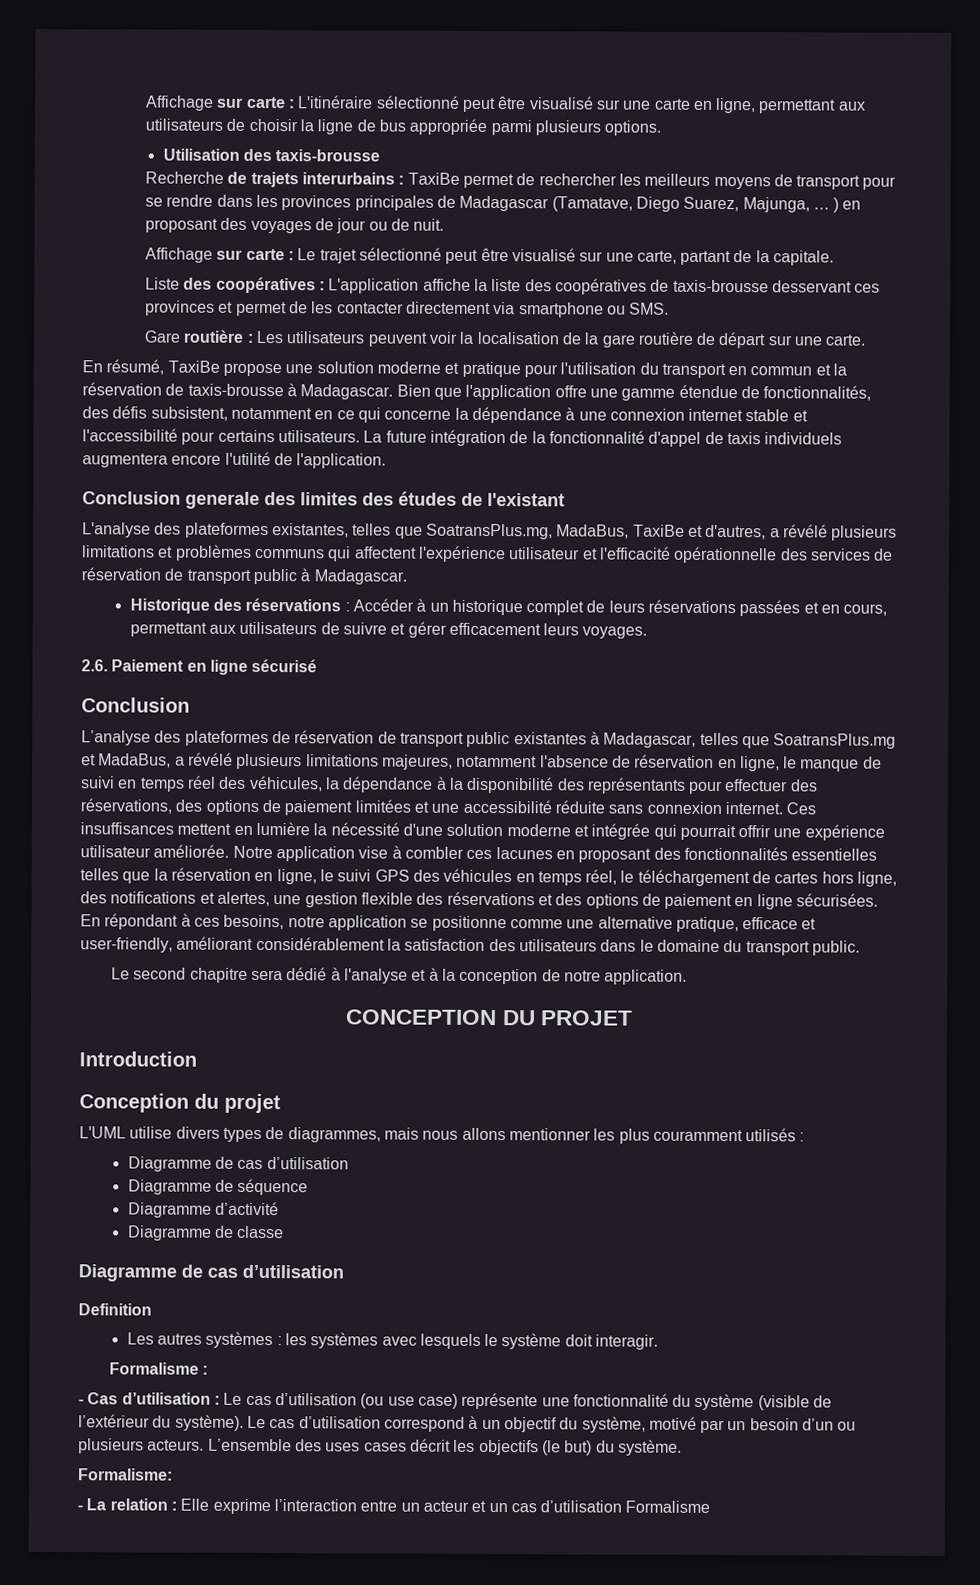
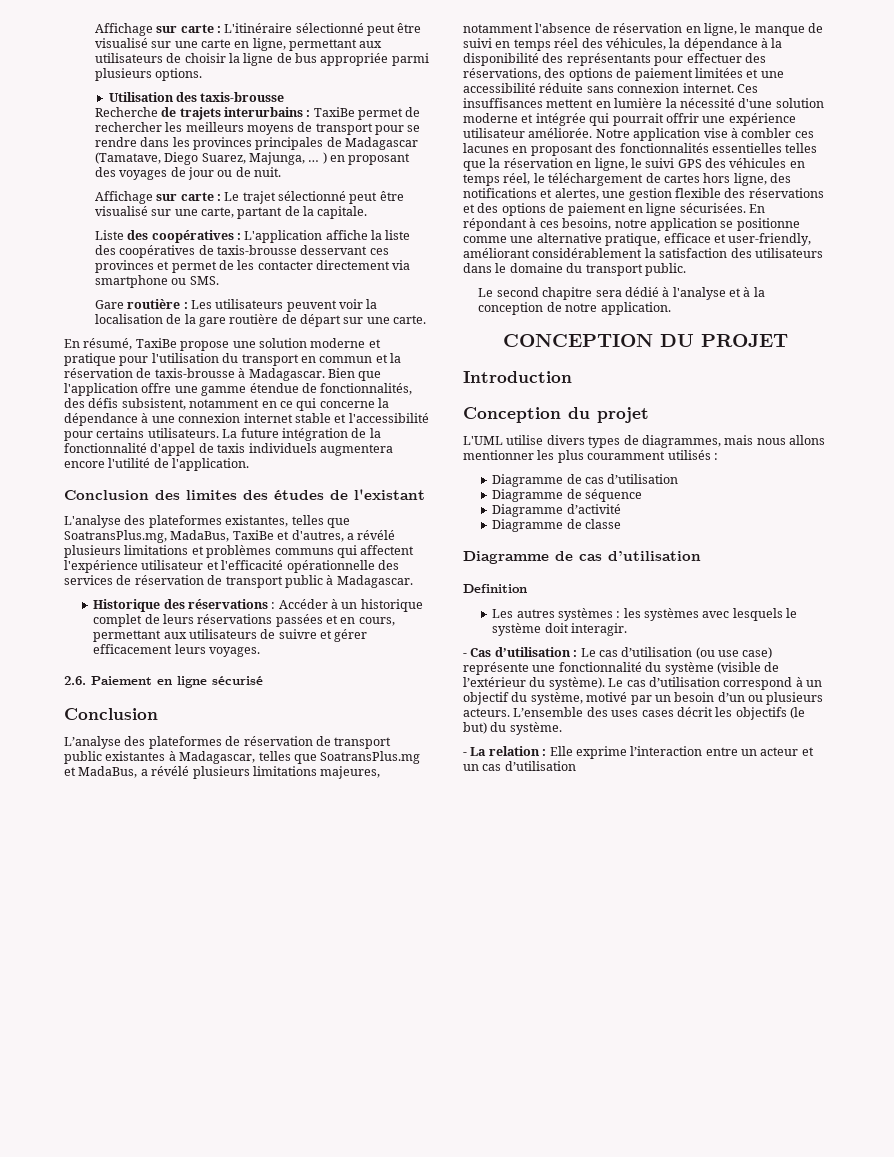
- Conclusion generale des limites des études de l'existant
+ Conclusion des limites des études de l'existant
- Formalisme :
- Formalisme:
- - La relation : Elle exprime l’interaction entre un acteur et un cas d’utilisation Formalisme
+ - La relation : Elle exprime l’interaction entre un acteur et un cas d’utilisation

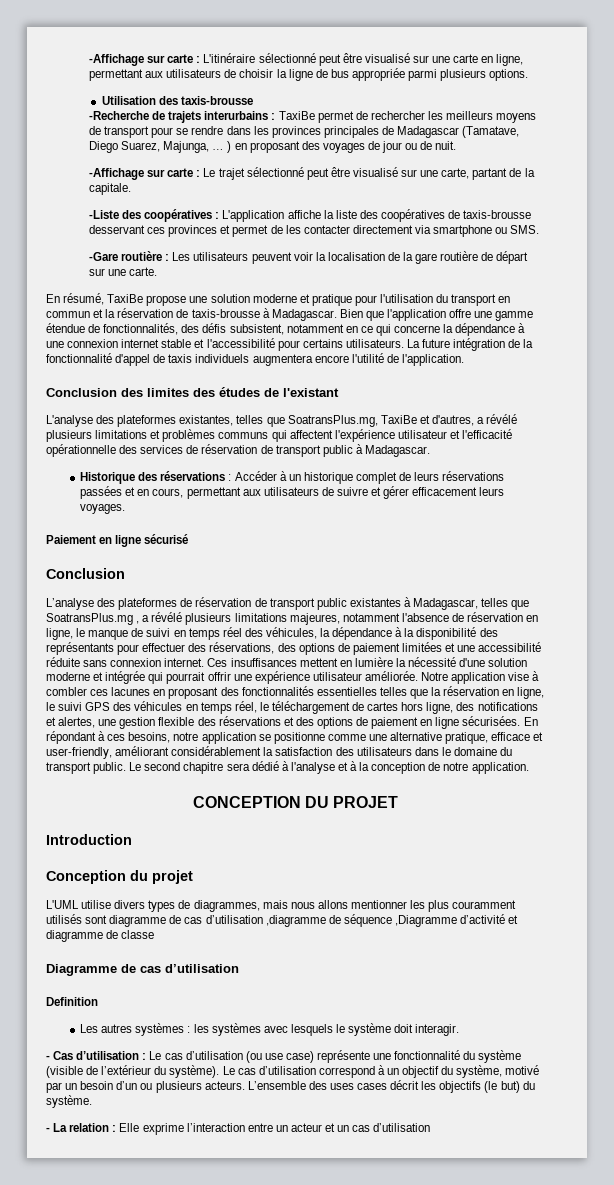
- Affichage sur carte : L'itinéraire sélectionné peut être visualisé sur une carte en ligne, permettant aux utilisateurs de choisir la ligne de bus appropriée parmi plusieurs options.
+ -Affichage sur carte : L'itinéraire sélectionné peut être visualisé sur une carte en ligne, permettant aux utilisateurs de choisir la ligne de bus appropriée parmi plusieurs options.
- Recherche de trajets interurbains : TaxiBe permet de rechercher les meilleurs moyens de transport pour se rendre dans les provinces principales de Madagascar (Tamatave, Diego Suarez, Majunga, … ) en proposant des voyages de jour ou de nuit.
+ -Recherche de trajets interurbains : TaxiBe permet de rechercher les meilleurs moyens de transport pour se rendre dans les provinces principales de Madagascar (Tamatave, Diego Suarez, Majunga, … ) en proposant des voyages de jour ou de nuit.
- Affichage sur carte : Le trajet sélectionné peut être visualisé sur une carte, partant de la capitale.
+ -Affichage sur carte : Le trajet sélectionné peut être visualisé sur une carte, partant de la capitale.
- Liste des coopératives : L'application affiche la liste des coopératives de taxis-brousse desservant ces provinces et permet de les contacter directement via smartphone ou SMS.
+ -Liste des coopératives : L'application affiche la liste des coopératives de taxis-brousse desservant ces provinces et permet de les contacter directement via smartphone ou SMS.
- Gare routière : Les utilisateurs peuvent voir la localisation de la gare routière de départ sur une carte.
+ -Gare routière : Les utilisateurs peuvent voir la localisation de la gare routière de départ sur une carte.
- L'analyse des plateformes existantes, telles que SoatransPlus.mg, MadaBus, TaxiBe et d'autres, a révélé plusieurs limitations et problèmes communs qui affectent l'expérience utilisateur et l'efficacité opérationnelle des services de réservation de transport public à Madagascar.
+ L'analyse des plateformes existantes, telles que SoatransPlus.mg, TaxiBe et d'autres, a révélé plusieurs limitations et problèmes communs qui affectent l'expérience utilisateur et l'efficacité opérationnelle des services de réservation de transport public à Madagascar.
- 2.6. Paiement en ligne sécurisé
+ Paiement en ligne sécurisé
- L’analyse des plateformes de réservation de transport public existantes à Madagascar, telles que SoatransPlus.mg et MadaBus, a révélé plusieurs limitations majeures, notamment l'absence de réservation en ligne, le manque de suivi en temps réel des véhicules, la dépendance à la disponibilité des représentants pour effectuer des réservations, des options de paiement limitées et une accessibilité réduite sans connexion internet.
+ L’analyse des plateformes de réservation de transport public existantes à Madagascar, telles que SoatransPlus.mg , a révélé plusieurs limitations majeures, notamment l'absence de réservation en ligne, le manque de suivi en temps réel des véhicules, la dépendance à la disponibilité des représentants pour effectuer des réservations, des options de paiement limitées et une accessibilité réduite sans connexion internet.
- En répondant à ces besoins, notre application se positionne comme une alternative pratique, efficace et user-friendly, améliorant considérablement la satisfaction des utilisateurs dans le domaine du transport public.
- Le second chapitre sera dédié à l'analyse et à la conception de notre application.
+ En répondant à ces besoins, notre application se positionne comme une alternative pratique, efficace et user-friendly, améliorant considérablement la satisfaction des utilisateurs dans le domaine du transport public. Le second chapitre sera dédié à l'analyse et à la conception de notre application.
- L'UML utilise divers types de diagrammes, mais nous allons mentionner les plus couramment utilisés :
- Diagramme de cas d’utilisation
- Diagramme de séquence
- Diagramme d’activité
- Diagramme de classe
+ L'UML utilise divers types de diagrammes, mais nous allons mentionner les plus couramment utilisés sont diagramme de cas d’utilisation ,diagramme de séquence ,Diagramme d’activité et diagramme de classe

